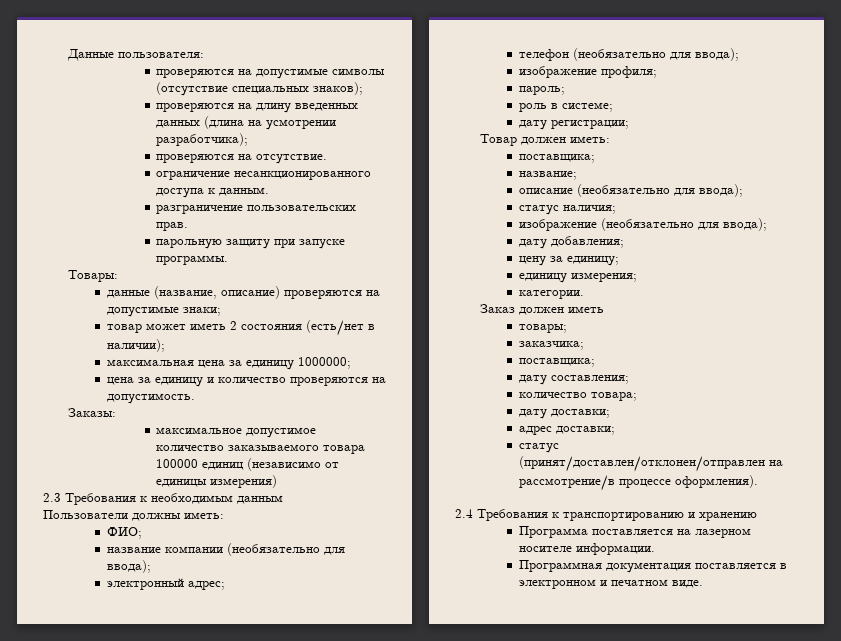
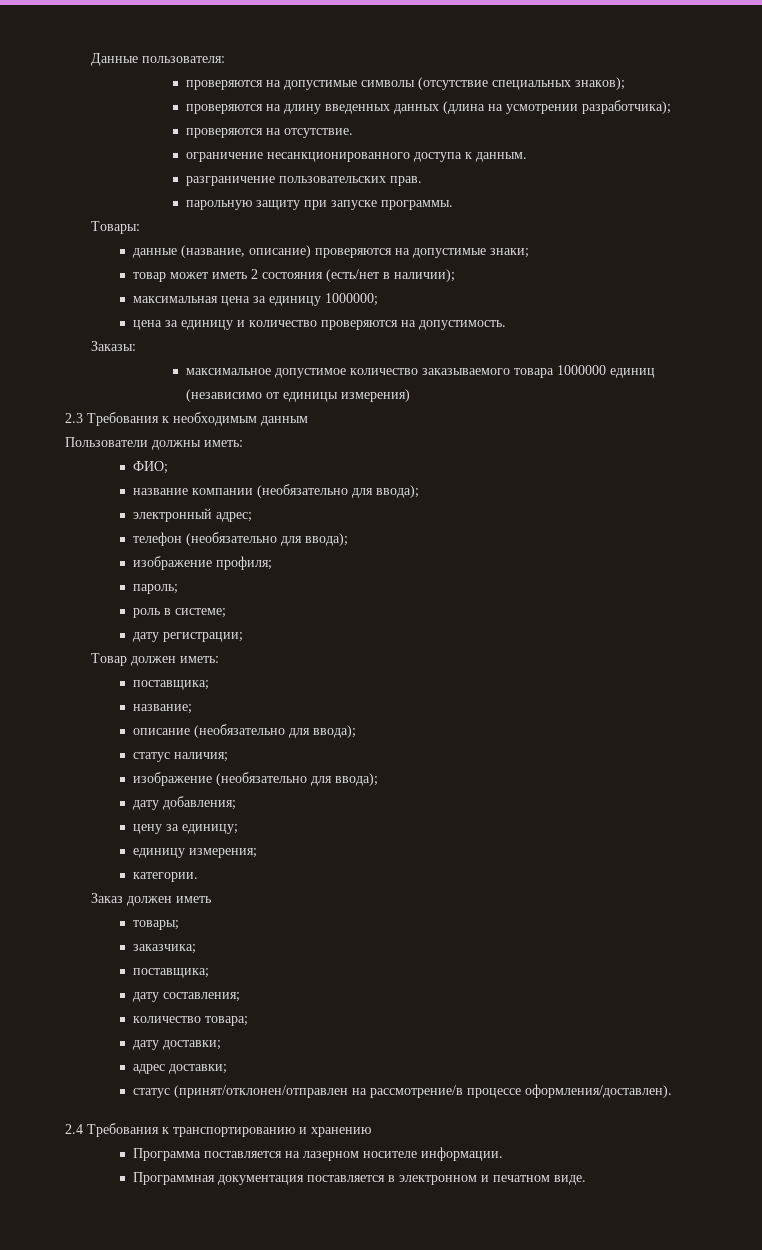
- максимальное допустимое количество заказываемого товара 100000 единиц (независимо от единицы измерения)
+ максимальное допустимое количество заказываемого товара 1000000 единиц (независимо от единицы измерения)
- статус (принят/доставлен/отклонен/отправлен на рассмотрение/в процессе оформления).
+ статус (принят/отклонен/отправлен на рассмотрение/в процессе оформления/доставлен).

